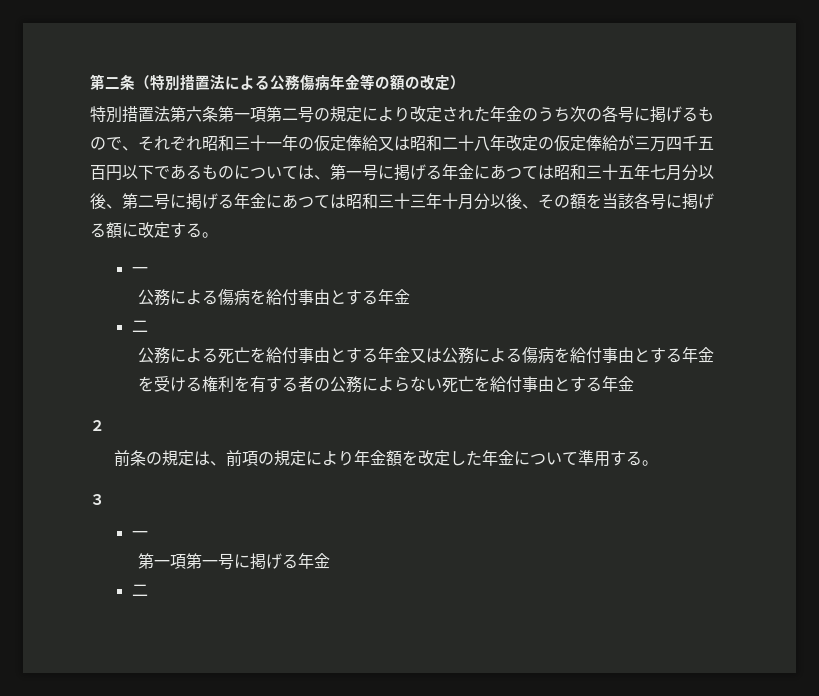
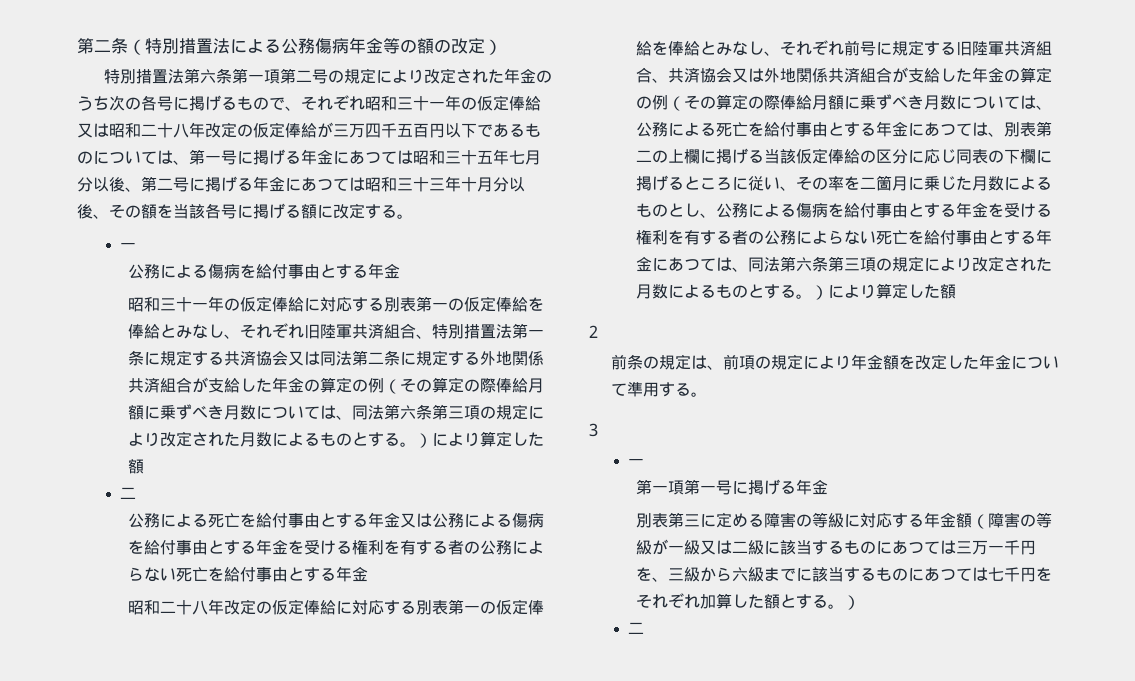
+ 昭和三十一年の仮定俸給に対応する別表第一の仮定俸給を俸給とみなし、それぞれ旧陸軍共済組合、特別措置法第一条に規定する共済協会又は同法第二条に規定する外地関係共済組合が支給した年金の算定の例（その算定の際俸給月額に乗ずべき月数については、同法第六条第三項の規定により改定された月数によるものとする。）により算定した額
+ 昭和二十八年改定の仮定俸給に対応する別表第一の仮定俸給を俸給とみなし、それぞれ前号に規定する旧陸軍共済組合、共済協会又は外地関係共済組合が支給した年金の算定の例（その算定の際俸給月額に乗ずべき月数については、公務による死亡を給付事由とする年金にあつては、別表第二の上欄に掲げる当該仮定俸給の区分に応じ同表の下欄に掲げるところに従い、その率を二箇月に乗じた月数によるものとし、公務による傷病を給付事由とする年金を受ける権利を有する者の公務によらない死亡を給付事由とする年金にあつては、同法第六条第三項の規定により改定された月数によるものとする。）により算定した額
+ 別表第三に定める障害の等級に対応する年金額（障害の等級が一級又は二級に該当するものにあつては三万一千円を、三級から六級までに該当するものにあつては七千円をそれぞれ加算した額とする。）

